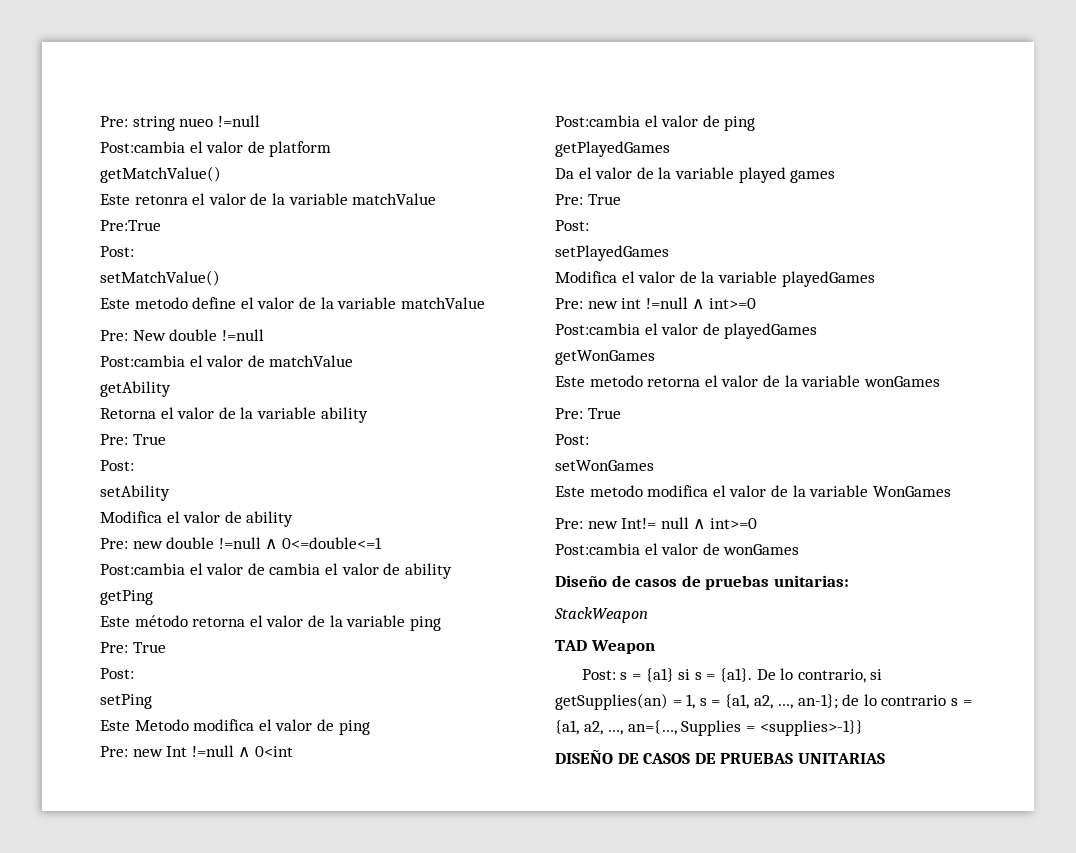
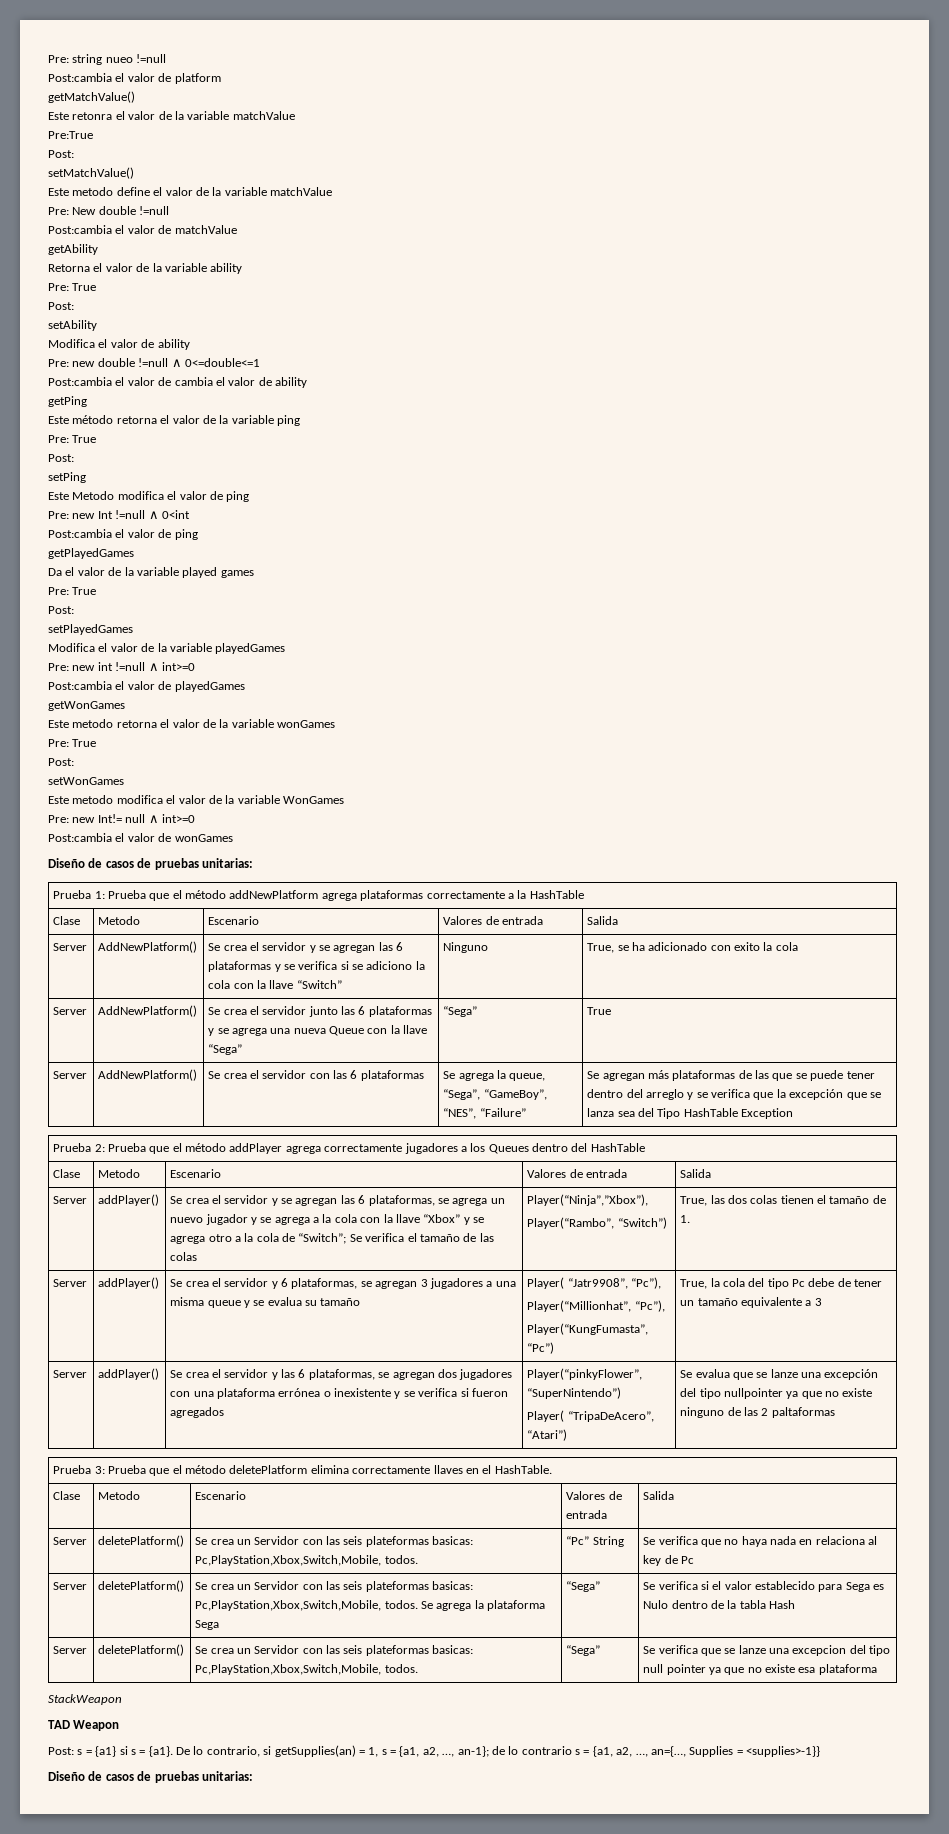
+ Prueba 1: Prueba que el método addNewPlatform agrega plataformas correctamente a la HashTable
+ Clase | Metodo | Escenario | Valores de entrada | Salida
+ Server | AddNewPlatform() | Se crea el servidor y se agregan las 6 plataformas y se verifica si se adiciono la cola con la llave “Switch” | Ninguno | True, se ha adicionado con exito la cola
+ Server | AddNewPlatform() | Se crea el servidor junto las 6 plataformas y se agrega una nueva Queue con la llave “Sega” | “Sega” | True
+ Server | AddNewPlatform() | Se crea el servidor con las 6 plataformas | Se agrega la queue, “Sega”, “GameBoy”, “NES”, “Failure” | Se agregan más plataformas de las que se puede tener dentro del arreglo y se verifica que la excepción que se lanza sea del Tipo HashTable Exception
+ Prueba 2: Prueba que el método addPlayer agrega correctamente jugadores a los Queues dentro del HashTable
+ Clase | Metodo | Escenario | Valores de entrada | Salida
+ Server | addPlayer() | Se crea el servidor y se agregan las 6 plataformas, se agrega un nuevo jugador y se agrega a la cola con la llave “Xbox” y se agrega otro a la cola de “Switch”; Se verifica el tamaño de las colas | Player(“Ninja”,”Xbox”),
+ Player(“Rambo”, “Switch”) | True, las dos colas tienen el tamaño de 1.
+ Server | addPlayer() | Se crea el servidor y 6 plataformas, se agregan 3 jugadores a una misma queue y se evalua su tamaño | Player( “Jatr9908”, “Pc”),
+ Player(“Millionhat”, “Pc”),
+ Player(“KungFumasta”, “Pc”) | True, la cola del tipo Pc debe de tener un tamaño equivalente a 3
+ Server | addPlayer() | Se crea el servidor y las 6 plataformas, se agregan dos jugadores con una plataforma errónea o inexistente y se verifica si fueron agregados | Player(“pinkyFlower”, “SuperNintendo”)
+ Player( “TripaDeAcero”, “Atari”) | Se evalua que se lanze una excepción del tipo nullpointer ya que no existe ninguno de las 2 paltaformas
+ Prueba 3: Prueba que el método deletePlatform elimina correctamente llaves en el HashTable.
+ Clase | Metodo | Escenario | Valores de entrada | Salida
+ Server | deletePlatform() | Se crea un Servidor con las seis plateformas basicas: Pc,PlayStation,Xbox,Switch,Mobile, todos. | “Pc” String | Se verifica que no haya nada en relaciona al key de Pc
+ Server | deletePlatform() | Se crea un Servidor con las seis plateformas basicas: Pc,PlayStation,Xbox,Switch,Mobile, todos. Se agrega la plataforma Sega | “Sega” | Se verifica si el valor establecido para Sega es Nulo dentro de la tabla Hash
+ Server | deletePlatform() | Se crea un Servidor con las seis plateformas basicas: Pc,PlayStation,Xbox,Switch,Mobile, todos. | “Sega” | Se verifica que se lanze una excepcion del tipo null pointer ya que no existe esa plataforma
  De lo contrario, si getSupplies(an) = 1, s = {a1, a2, …, an-1}; de lo contrario s = {a1, a2, …, an={…, Supplies = <supplies>-1}}
- DISEÑO DE CASOS DE PRUEBAS UNITARIAS
+ Diseño de casos de pruebas unitarias:

